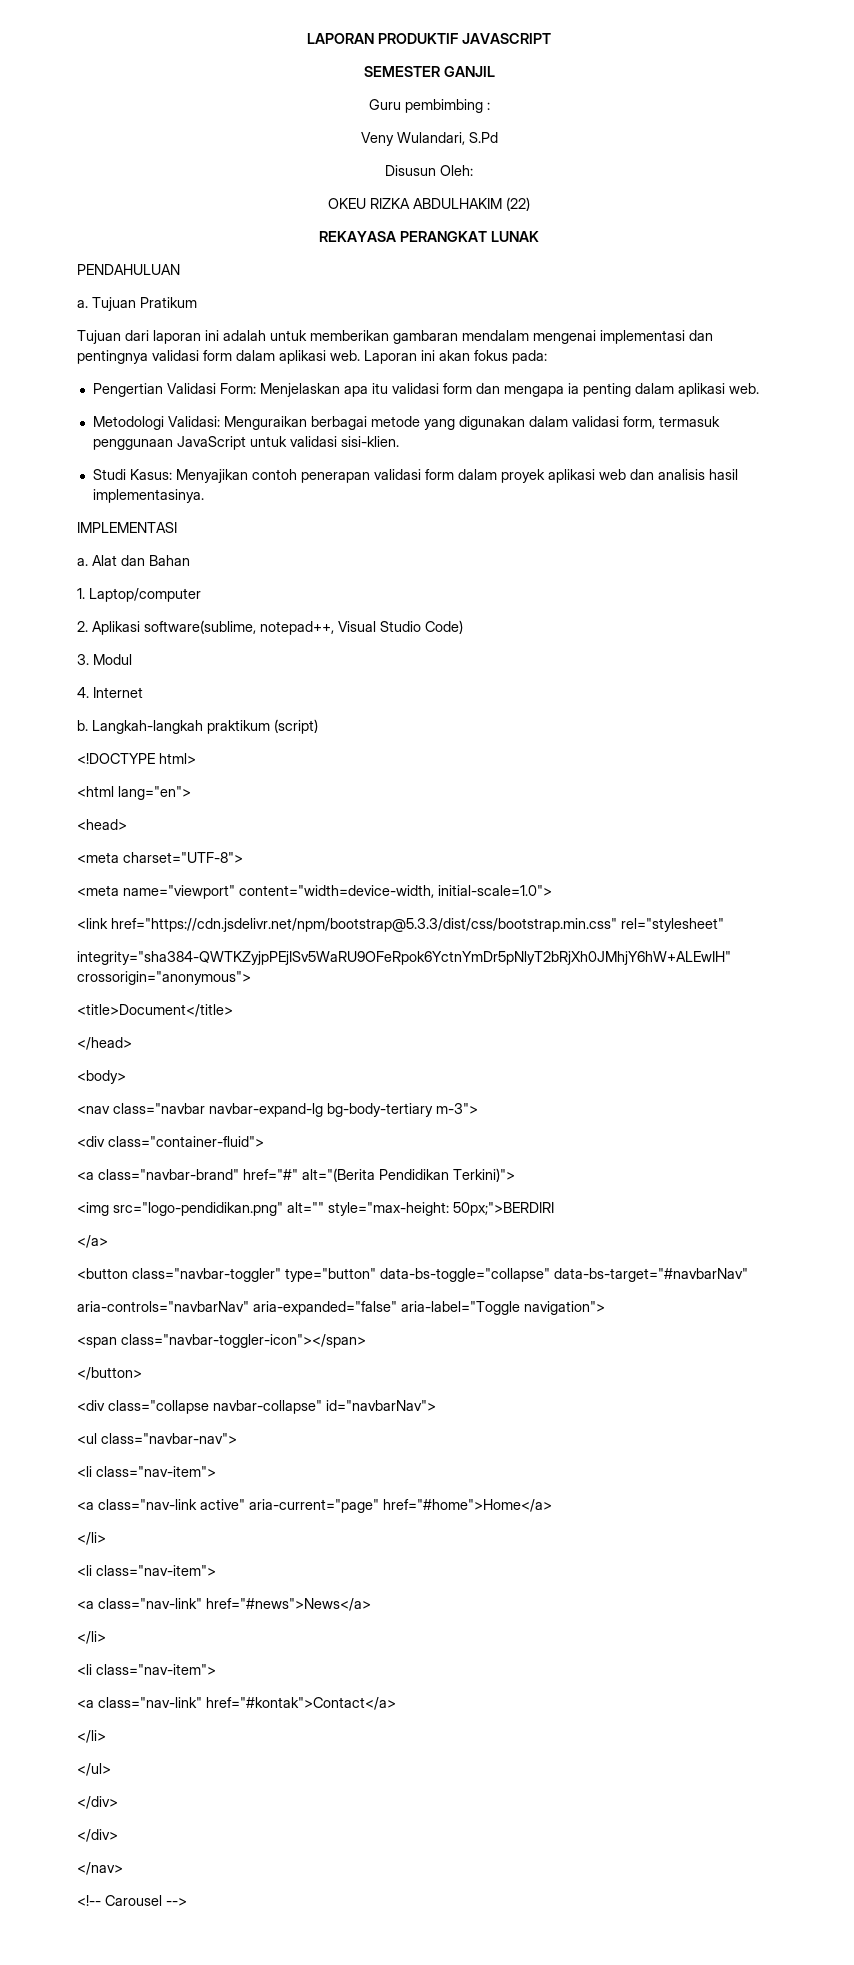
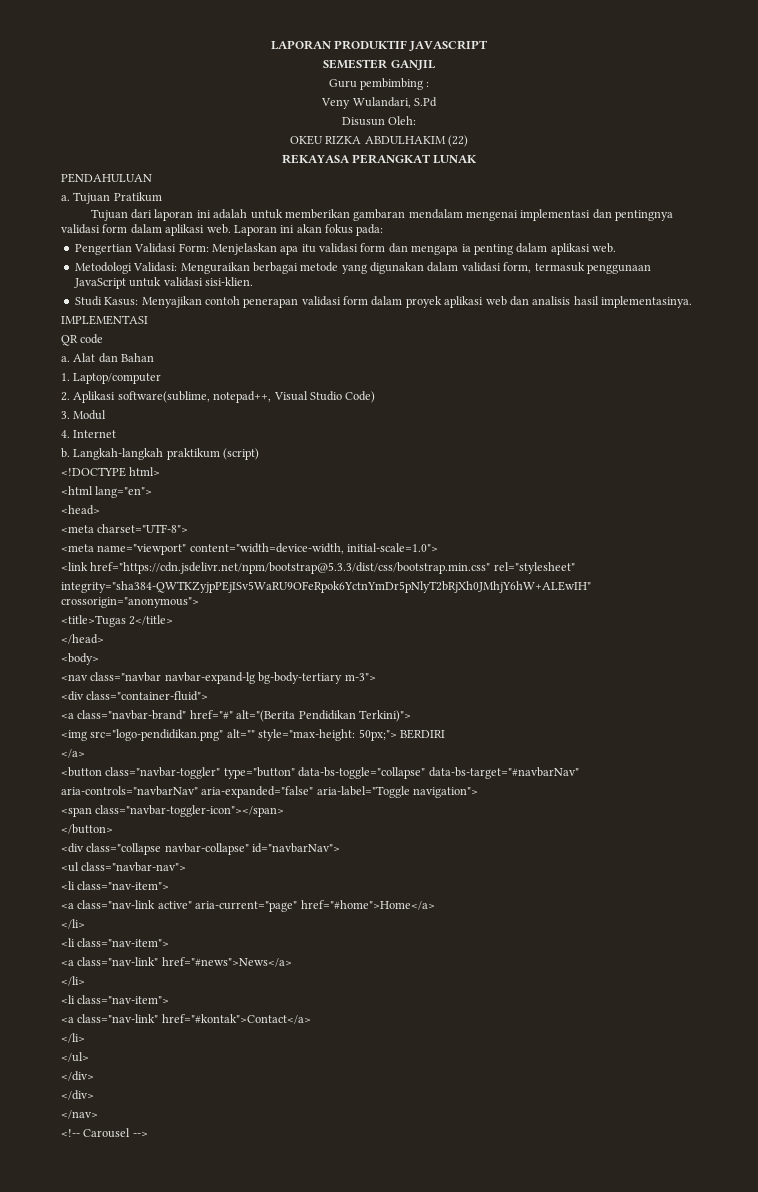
+ QR code
- <title>Document</title>
+ <title>Tugas 2</title>
- <img src="logo-pendidikan.png" alt="" style="max-height: 50px;">BERDIRI
+ <img src="logo-pendidikan.png" alt="" style="max-height: 50px;"> BERDIRI

